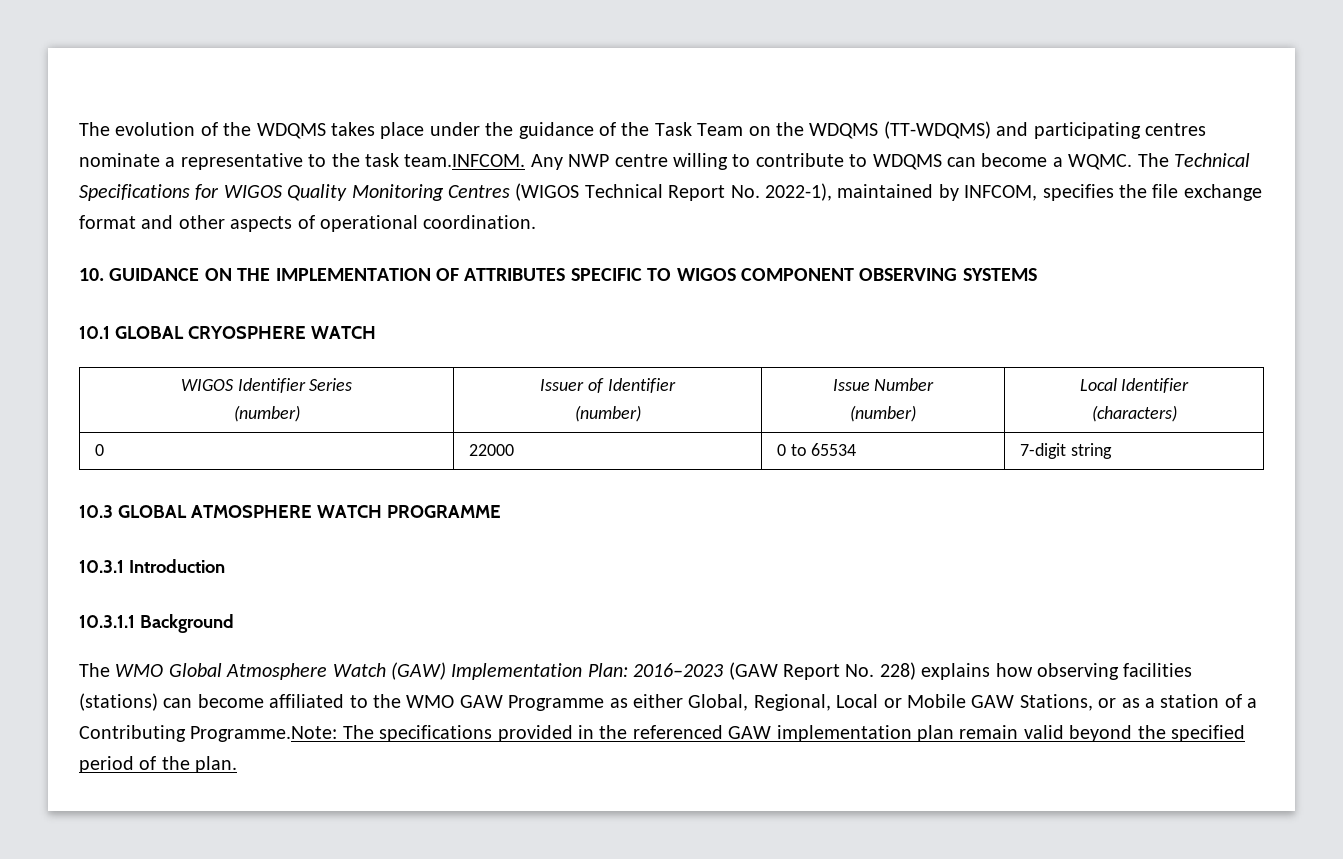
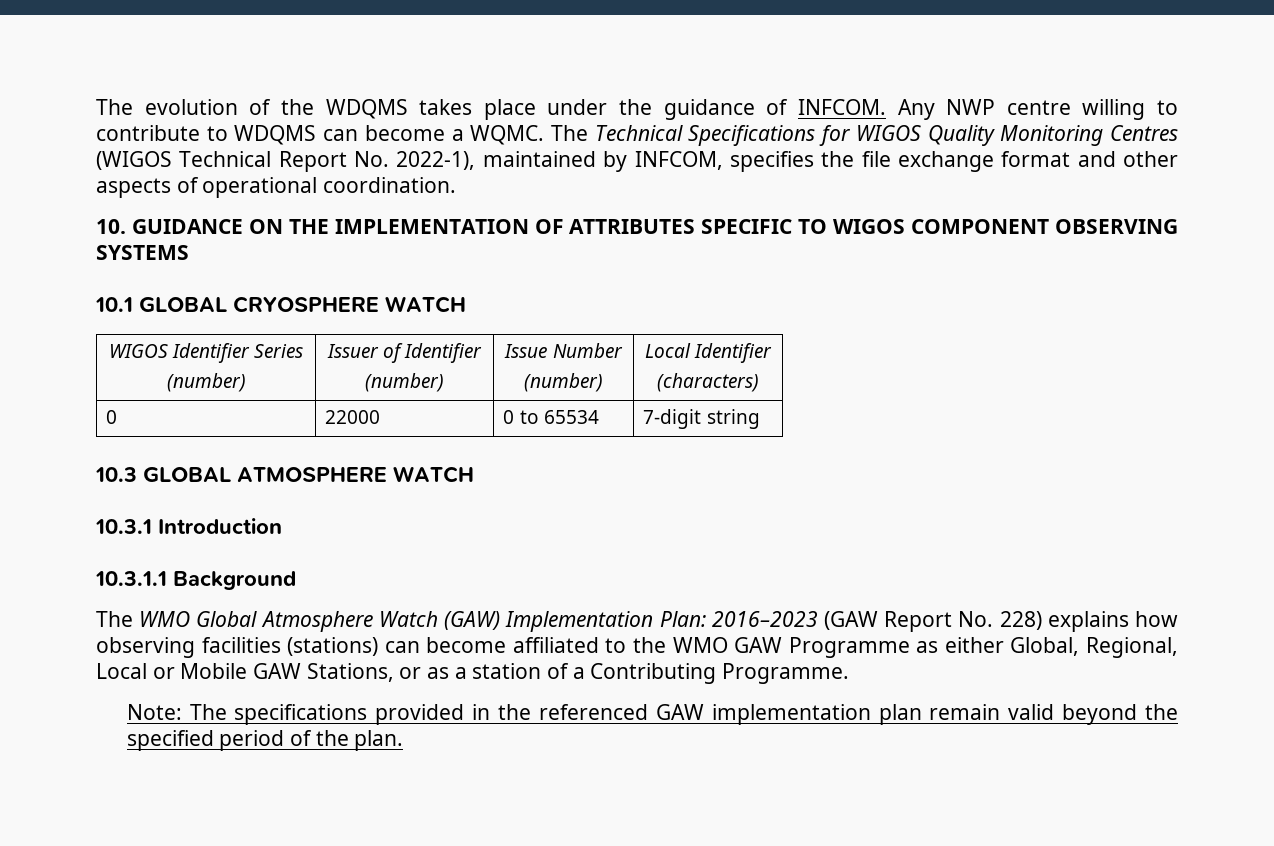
- The evolution of the WDQMS takes place under the guidance of the Task Team on the WDQMS (TT-WDQMS) and participating centres nominate a representative to the task team.INFCOM. Any NWP centre willing to contribute to WDQMS can become a WQMC.
+ The evolution of the WDQMS takes place under the guidance of INFCOM. Any NWP centre willing to contribute to WDQMS can become a WQMC.
- 10.3 GLOBAL ATMOSPHERE WATCH PROGRAMME
+ 10.3 GLOBAL ATMOSPHERE WATCH
- The WMO Global Atmosphere Watch (GAW) Implementation Plan: 2016–2023 (GAW Report No. 228) explains how observing facilities (stations) can become affiliated to the WMO GAW Programme as either Global, Regional, Local or Mobile GAW Stations, or as a station of a Contributing Programme.Note: The specifications provided in the referenced GAW implementation plan remain valid beyond the specified period of the plan.
+ The WMO Global Atmosphere Watch (GAW) Implementation Plan: 2016–2023 (GAW Report No. 228) explains how observing facilities (stations) can become affiliated to the WMO GAW Programme as either Global, Regional, Local or Mobile GAW Stations, or as a station of a Contributing Programme.
+ Note: The specifications provided in the referenced GAW implementation plan remain valid beyond the specified period of the plan.

